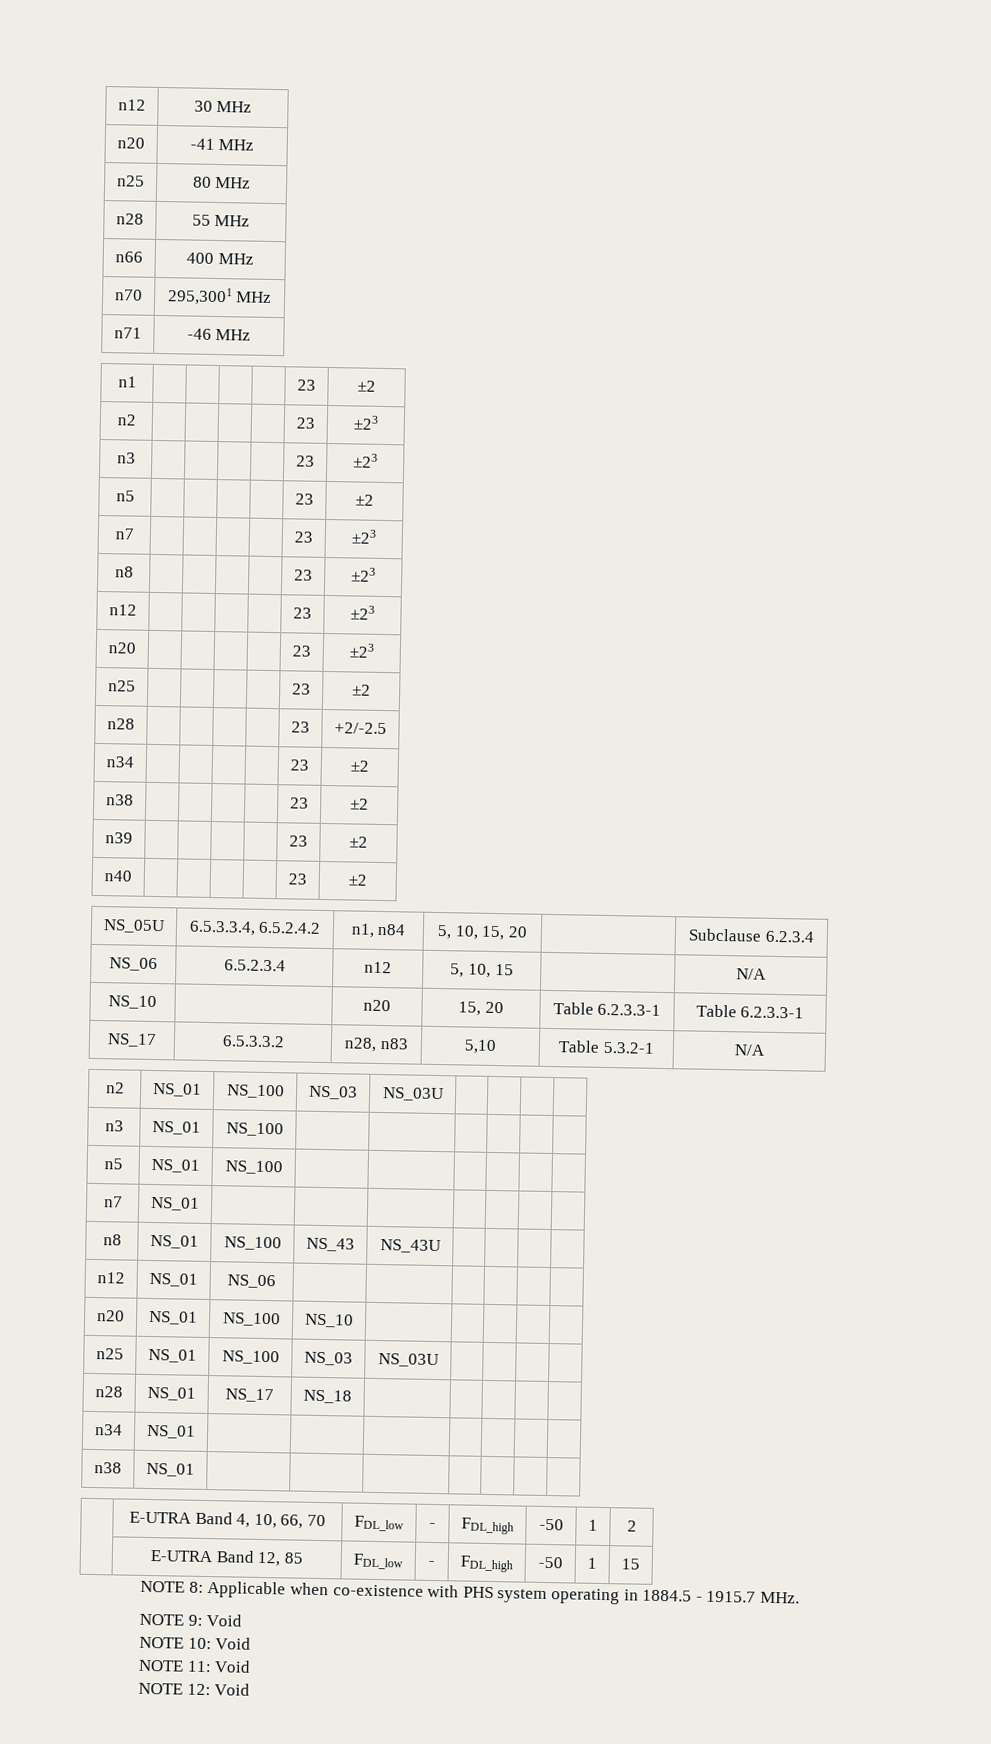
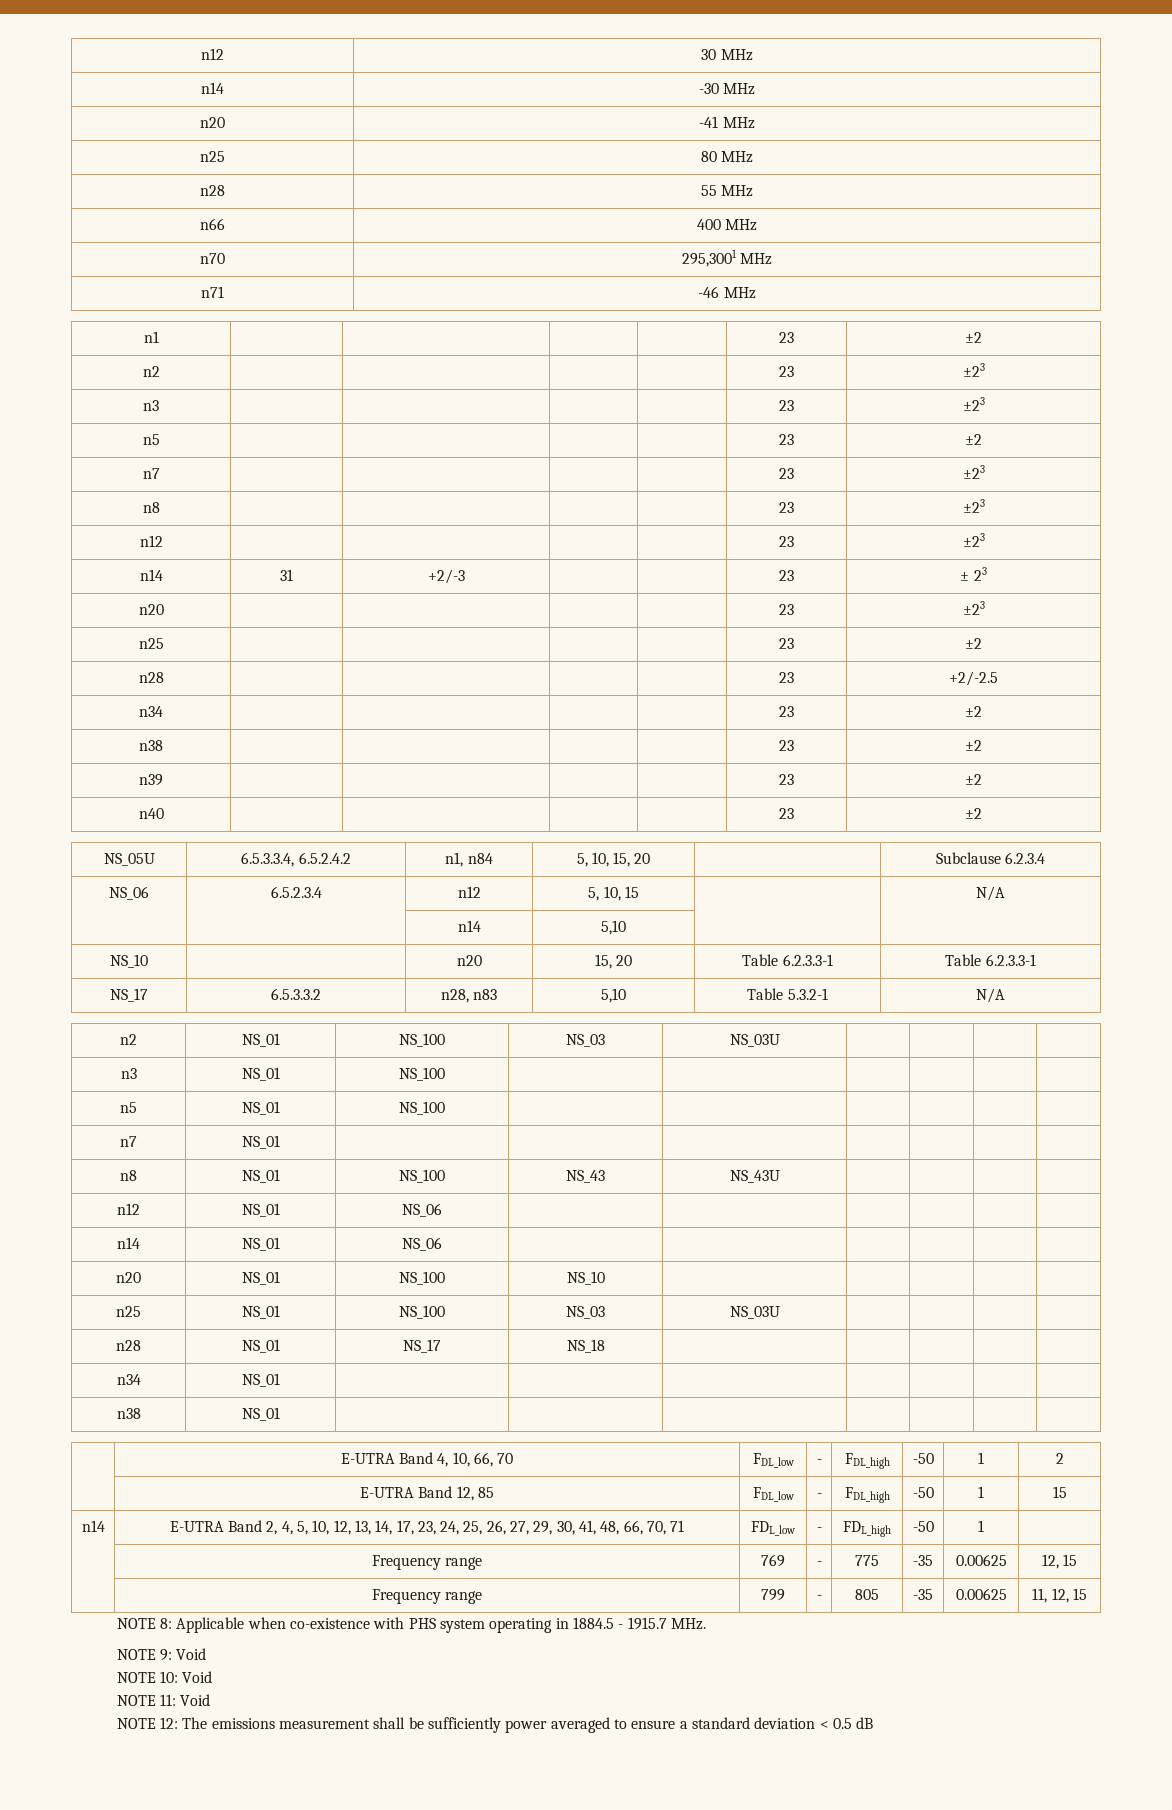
+ n14 | -30 MHz
+ n14 | 31 | +2/-3 | | | 23 | ± 23
+ | | n14 | 5,10 | |
+ n14 | NS_01 | NS_06 | | | | | |
+ n14 | E-UTRA Band 2, 4, 5, 10, 12, 13, 14, 17, 23, 24, 25, 26, 27, 29, 30, 41, 48, 66, 70, 71 | FDL_low | - | FDL_high | -50 | 1 |
+ | Frequency range | 769 | - | 775 | -35 | 0.00625 | 12, 15
+ | Frequency range | 799 | - | 805 | -35 | 0.00625 | 11, 12, 15
- NOTE 12: Void
+ NOTE 12: The emissions measurement shall be sufficiently power averaged to ensure a standard deviation < 0.5 dB

